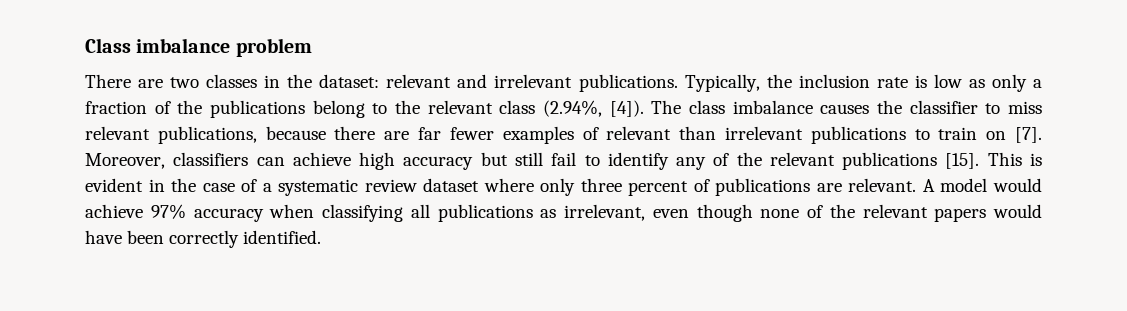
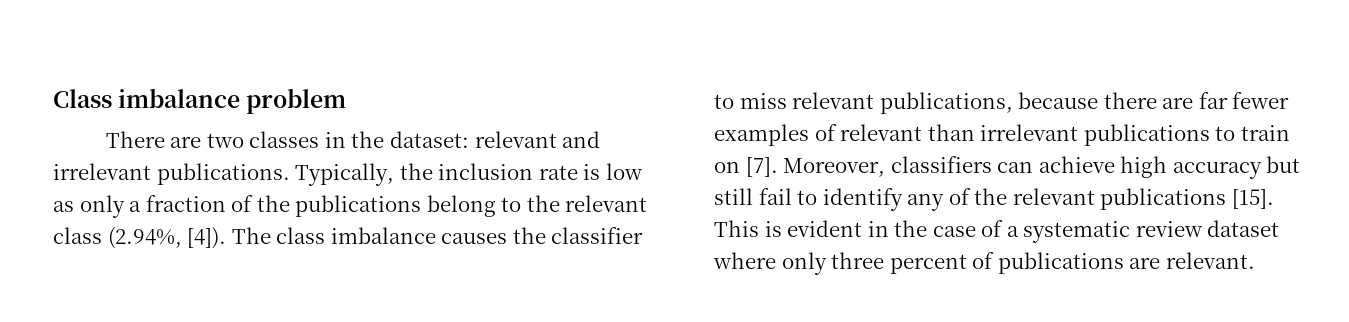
- A model would achieve 97% accuracy when classifying all publications as irrelevant, even though none of the relevant papers would have been correctly identified.

